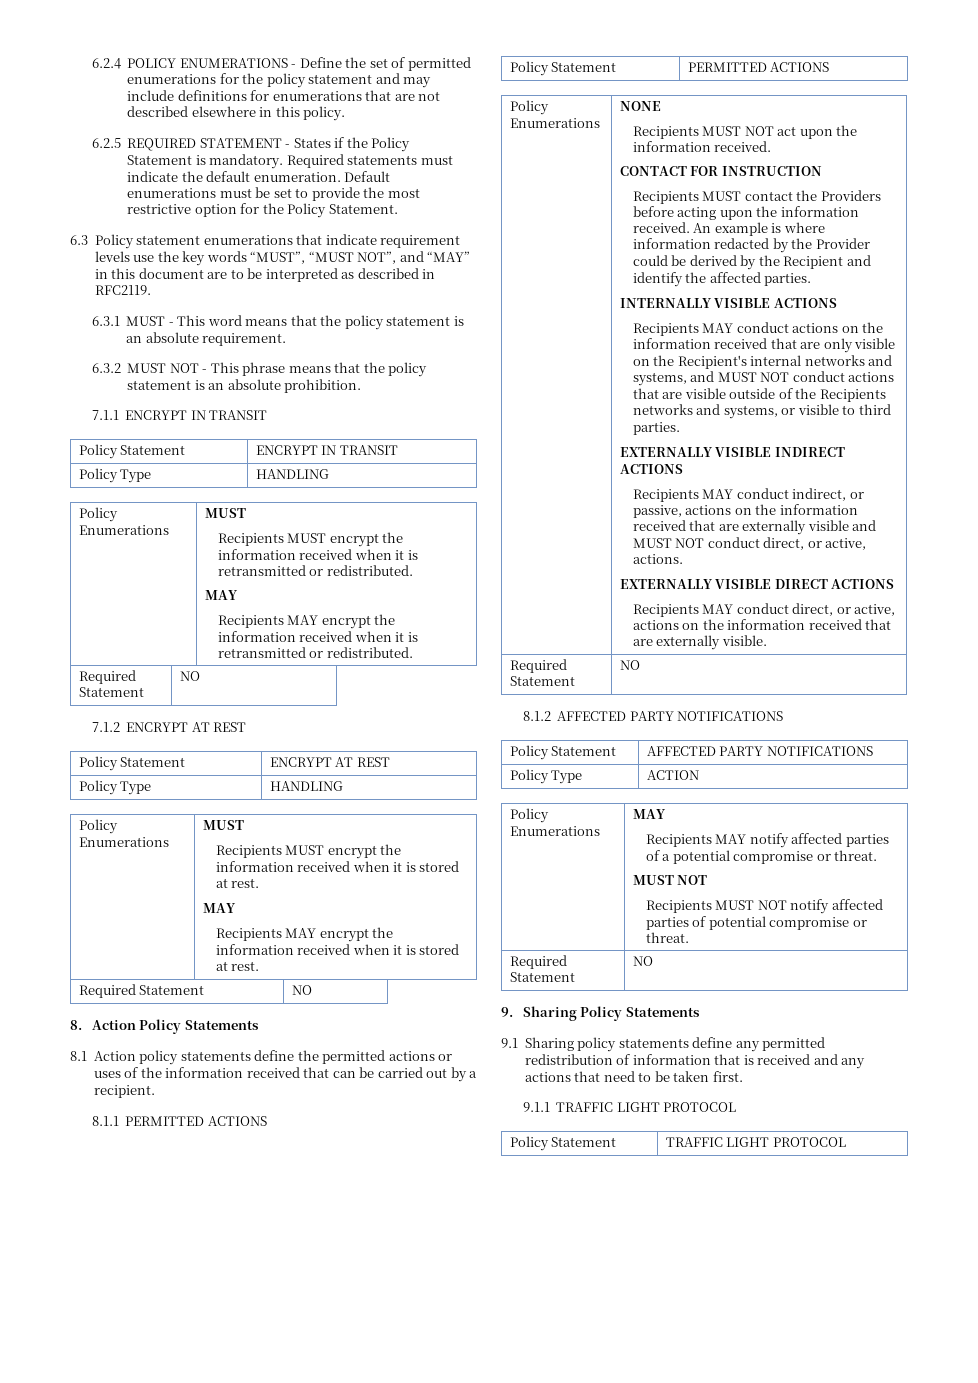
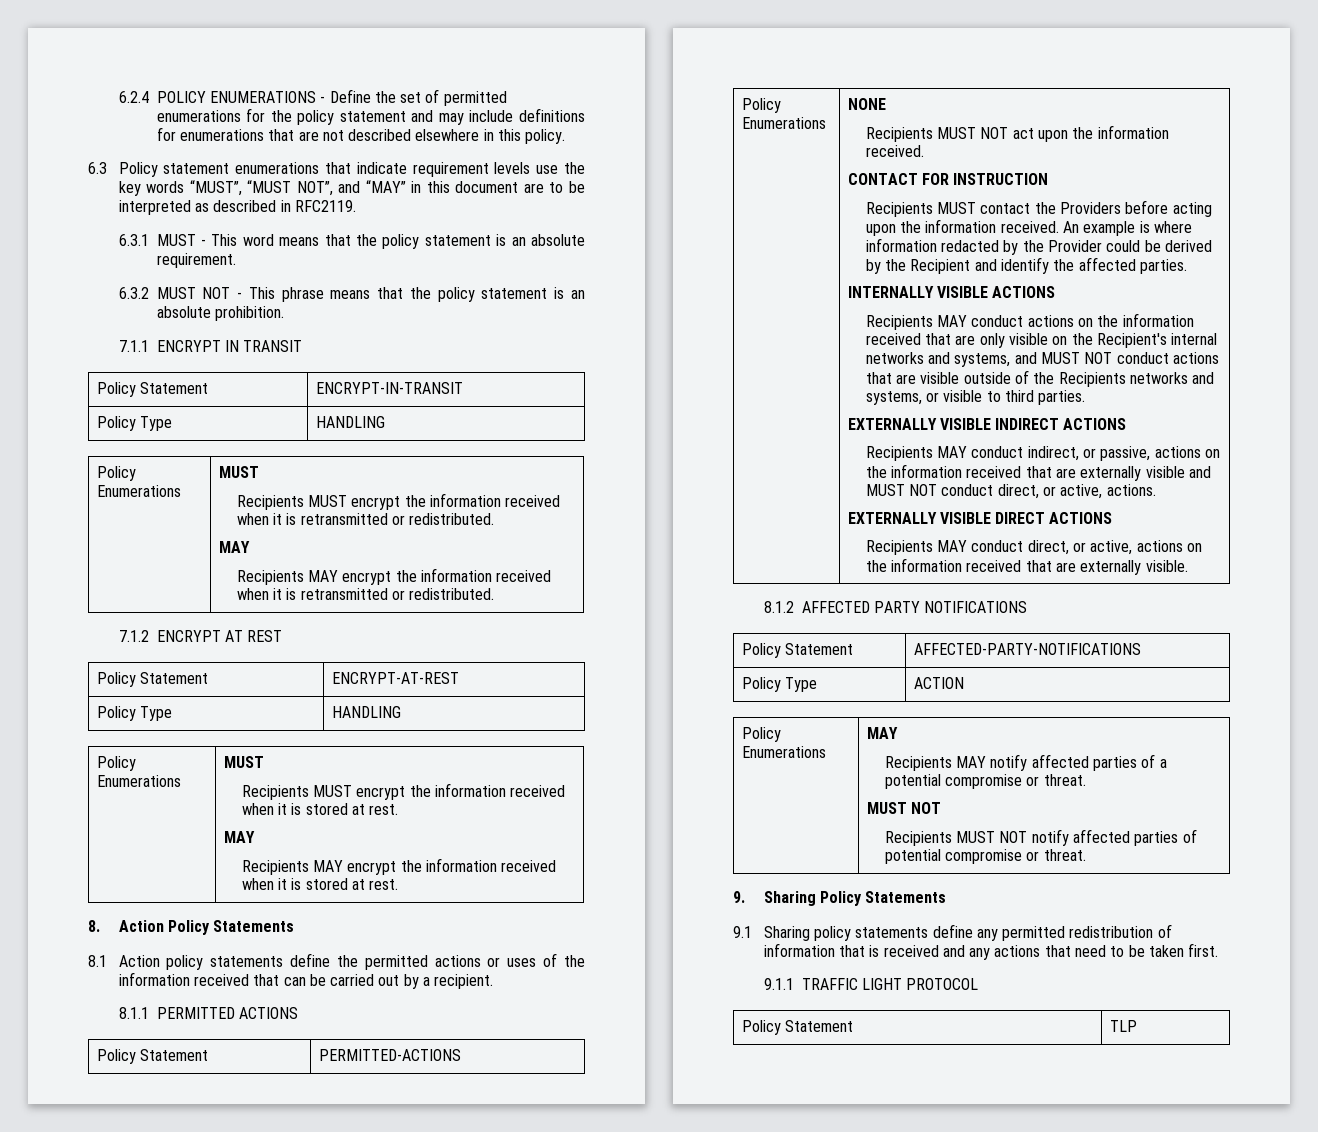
- 6.2.5 REQUIRED STATEMENT - States if the Policy Statement is mandatory. Required statements must indicate the default enumeration. Default enumerations must be set to provide the most restrictive option for the Policy Statement.
- Policy Statement | ENCRYPT IN TRANSIT
+ Policy Statement | ENCRYPT-IN-TRANSIT
  Policy Type | HANDLING
  Policy Enumerations | MUST
  Recipients MUST encrypt the information received when it is retransmitted or redistributed.
  MAY
  Recipients MAY encrypt the information received when it is retransmitted or redistributed.
- Required Statement | NO
- Policy Statement | ENCRYPT AT REST
+ Policy Statement | ENCRYPT-AT-REST
  Policy Type | HANDLING
  Policy Enumerations | MUST
  Recipients MUST encrypt the information received when it is stored at rest.
  MAY
  Recipients MAY encrypt the information received when it is stored at rest.
- Required Statement | NO
- Policy Statement | PERMITTED ACTIONS
+ Policy Statement | PERMITTED-ACTIONS
  Recipients MAY conduct direct, or active, actions on the information received that are externally visible.
- Required Statement | NO
- Policy Statement | AFFECTED PARTY NOTIFICATIONS
+ Policy Statement | AFFECTED-PARTY-NOTIFICATIONS
  Policy Enumerations | MAY
  Recipients MAY notify affected parties of a potential compromise or threat.
  MUST NOT
  Recipients MUST NOT notify affected parties of potential compromise or threat.
- Required Statement | NO
- Policy Statement | TRAFFIC LIGHT PROTOCOL
+ Policy Statement | TLP

